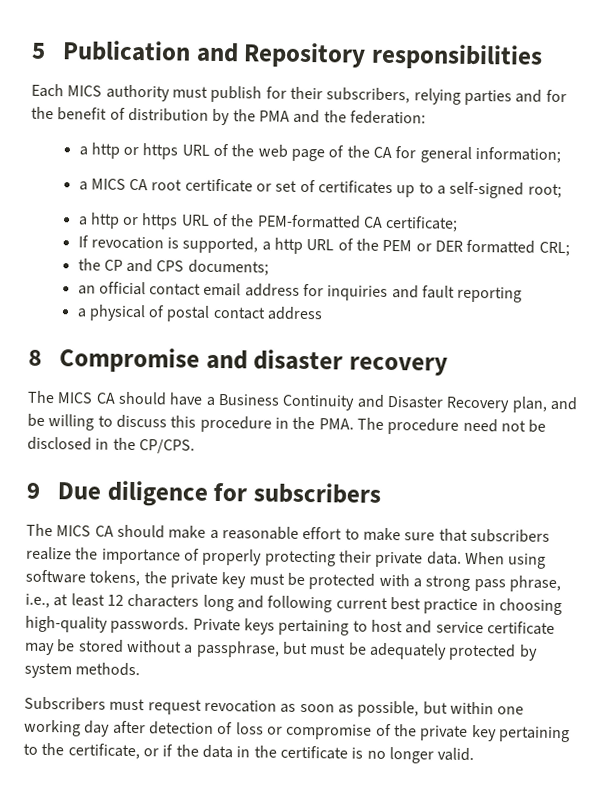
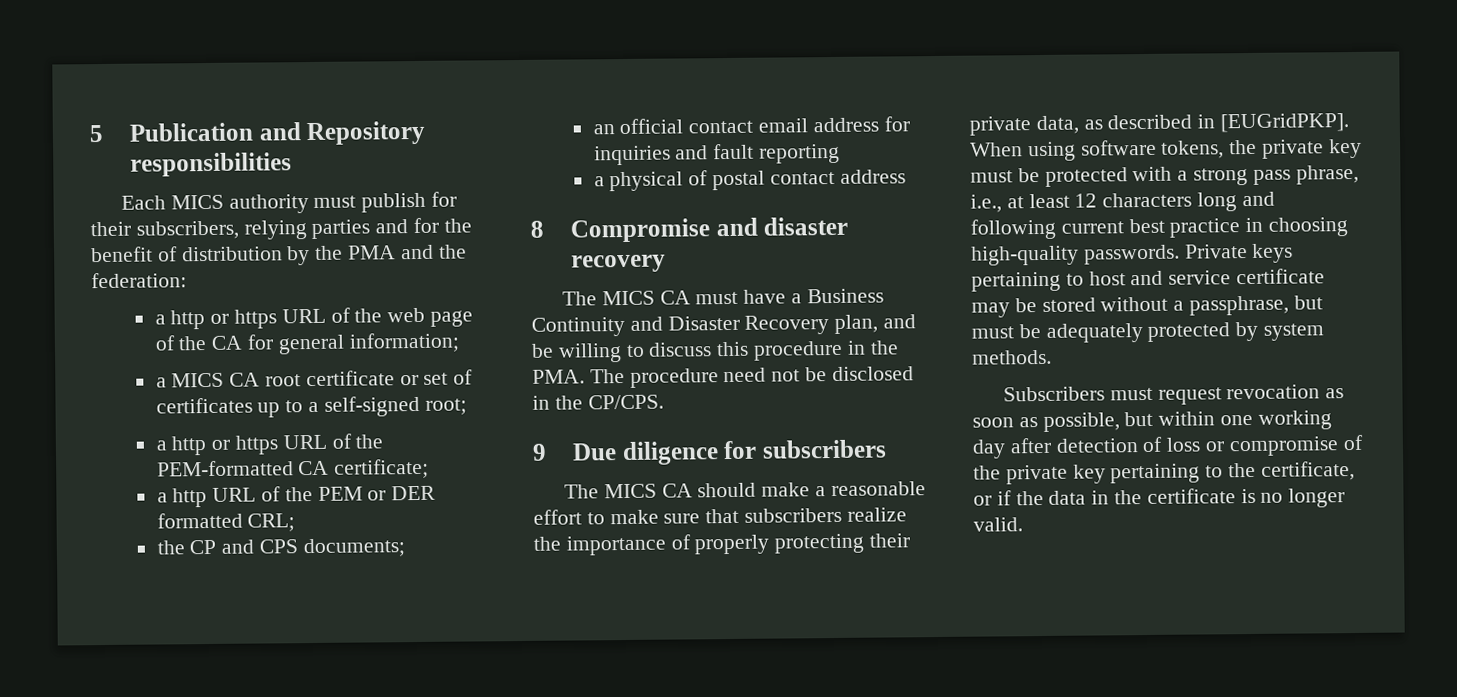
- If revocation is supported, a http URL of the PEM or DER formatted CRL;
+ a http URL of the PEM or DER formatted CRL;
- The MICS CA should have a Business Continuity and Disaster Recovery plan, and be willing to discuss this procedure in the PMA. The procedure need not be disclosed in the CP/CPS.
+ The MICS CA must have a Business Continuity and Disaster Recovery plan, and be willing to discuss this procedure in the PMA. The procedure need not be disclosed in the CP/CPS.
- The MICS CA should make a reasonable effort to make sure that subscribers realize the importance of properly protecting their private data.
+ The MICS CA should make a reasonable effort to make sure that subscribers realize the importance of properly protecting their private data, as described in [EUGridPKP].

